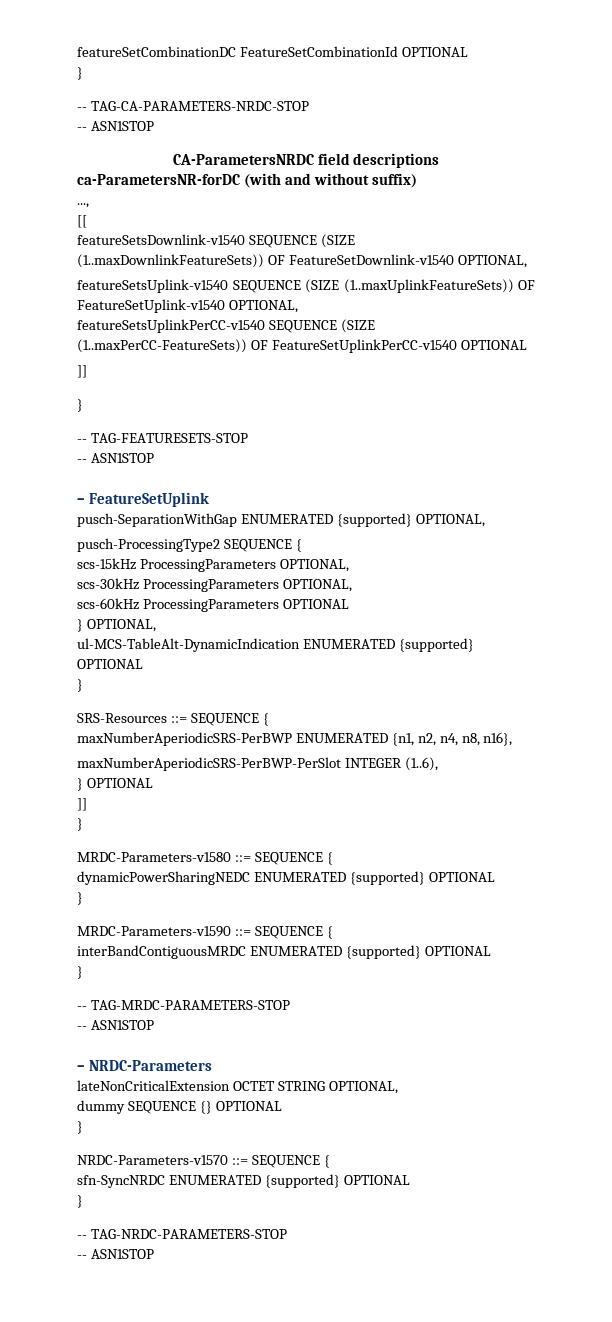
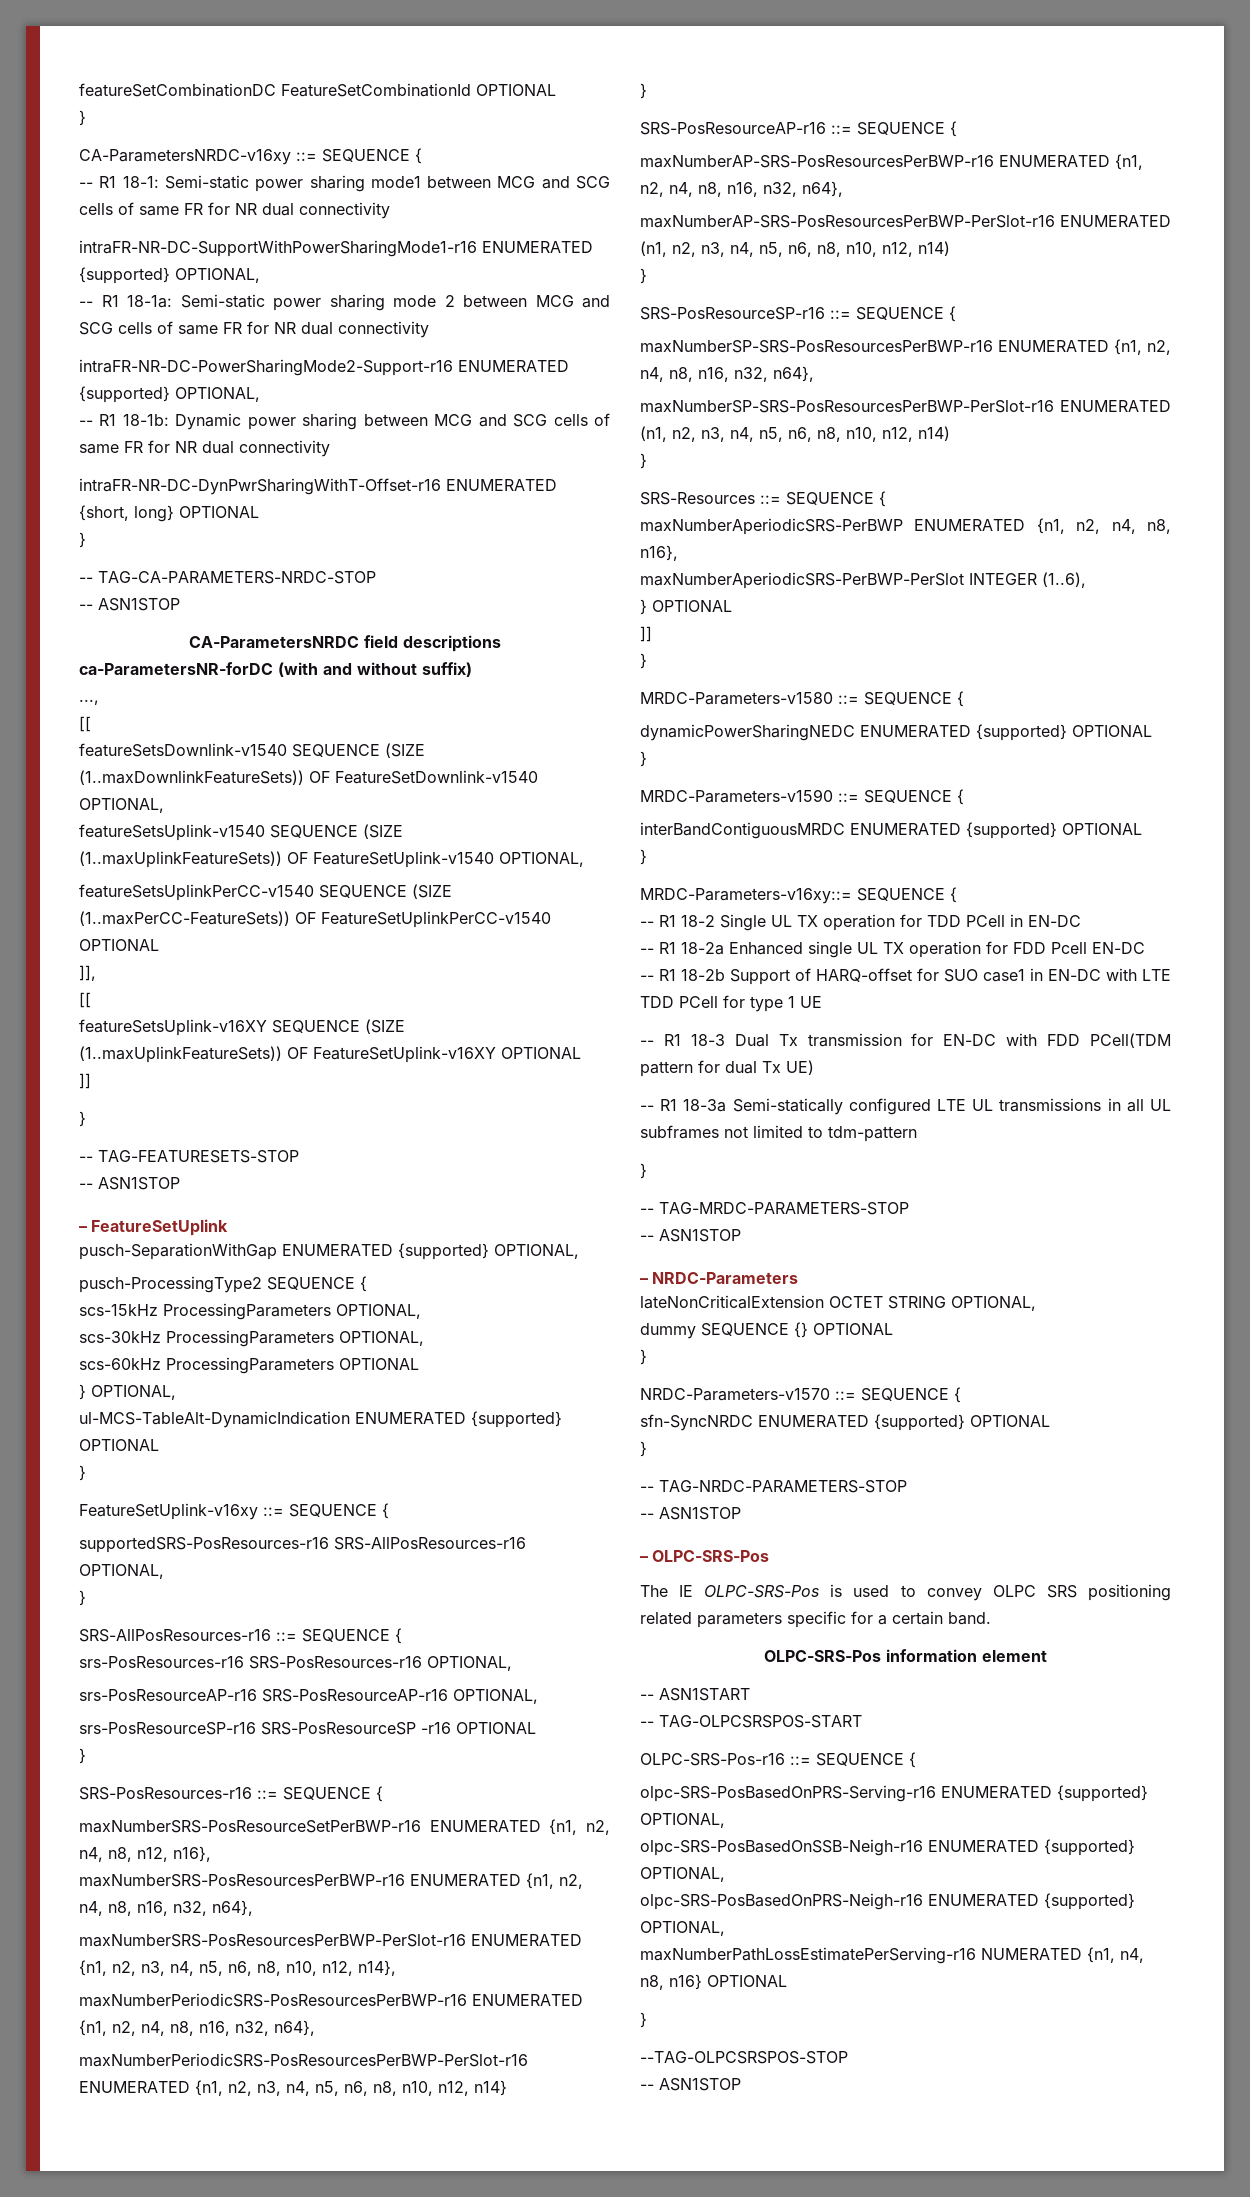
+ CA-ParametersNRDC-v16xy ::= SEQUENCE {
+ -- R1 18-1: Semi-static power sharing mode1 between MCG and SCG cells of same FR for NR dual connectivity
+ intraFR-NR-DC-SupportWithPowerSharingMode1-r16 ENUMERATED {supported} OPTIONAL,
+ -- R1 18-1a: Semi-static power sharing mode 2 between MCG and SCG cells of same FR for NR dual connectivity
+ intraFR-NR-DC-PowerSharingMode2-Support-r16 ENUMERATED {supported} OPTIONAL,
+ -- R1 18-1b: Dynamic power sharing between MCG and SCG cells of same FR for NR dual connectivity
+ intraFR-NR-DC-DynPwrSharingWithT-Offset-r16 ENUMERATED {short, long} OPTIONAL
+ }
+ ]],
+ [[
+ featureSetsUplink-v16XY SEQUENCE (SIZE (1..maxUplinkFeatureSets)) OF FeatureSetUplink-v16XY OPTIONAL
+ FeatureSetUplink-v16xy ::= SEQUENCE {
+ supportedSRS-PosResources-r16 SRS-AllPosResources-r16 OPTIONAL,
+ }
+ SRS-AllPosResources-r16 ::= SEQUENCE {
+ srs-PosResources-r16 SRS-PosResources-r16 OPTIONAL,
+ srs-PosResourceAP-r16 SRS-PosResourceAP-r16 OPTIONAL,
+ srs-PosResourceSP-r16 SRS-PosResourceSP -r16 OPTIONAL
+ }
+ SRS-PosResources-r16 ::= SEQUENCE {
+ maxNumberSRS-PosResourceSetPerBWP-r16 ENUMERATED {n1, n2, n4, n8, n12, n16},
+ maxNumberSRS-PosResourcesPerBWP-r16 ENUMERATED {n1, n2, n4, n8, n16, n32, n64},
+ maxNumberSRS-PosResourcesPerBWP-PerSlot-r16 ENUMERATED {n1, n2, n3, n4, n5, n6, n8, n10, n12, n14},
+ maxNumberPeriodicSRS-PosResourcesPerBWP-r16 ENUMERATED {n1, n2, n4, n8, n16, n32, n64},
+ maxNumberPeriodicSRS-PosResourcesPerBWP-PerSlot-r16 ENUMERATED {n1, n2, n3, n4, n5, n6, n8, n10, n12, n14}
+ }
+ SRS-PosResourceAP-r16 ::= SEQUENCE {
+ maxNumberAP-SRS-PosResourcesPerBWP-r16 ENUMERATED {n1, n2, n4, n8, n16, n32, n64},
+ maxNumberAP-SRS-PosResourcesPerBWP-PerSlot-r16 ENUMERATED (n1, n2, n3, n4, n5, n6, n8, n10, n12, n14)
+ }
+ SRS-PosResourceSP-r16 ::= SEQUENCE {
+ maxNumberSP-SRS-PosResourcesPerBWP-r16 ENUMERATED {n1, n2, n4, n8, n16, n32, n64},
+ maxNumberSP-SRS-PosResourcesPerBWP-PerSlot-r16 ENUMERATED (n1, n2, n3, n4, n5, n6, n8, n10, n12, n14)
+ }
+ MRDC-Parameters-v16xy::= SEQUENCE {
+ -- R1 18-2 Single UL TX operation for TDD PCell in EN-DC
+ -- R1 18-2a Enhanced single UL TX operation for FDD Pcell EN-DC
+ -- R1 18-2b Support of HARQ-offset for SUO case1 in EN-DC with LTE TDD PCell for type 1 UE
+ -- R1 18-3 Dual Tx transmission for EN-DC with FDD PCell(TDM pattern for dual Tx UE)
+ -- R1 18-3a Semi-statically configured LTE UL transmissions in all UL subframes not limited to tdm-pattern
+ }
+ – OLPC-SRS-Pos
+ The IE OLPC-SRS-Pos is used to convey OLPC SRS positioning related parameters specific for a certain band.
+ OLPC-SRS-Pos information element
+ -- ASN1START
+ -- TAG-OLPCSRSPOS-START
+ OLPC-SRS-Pos-r16 ::= SEQUENCE {
+ olpc-SRS-PosBasedOnPRS-Serving-r16 ENUMERATED {supported} OPTIONAL,
+ olpc-SRS-PosBasedOnSSB-Neigh-r16 ENUMERATED {supported} OPTIONAL,
+ olpc-SRS-PosBasedOnPRS-Neigh-r16 ENUMERATED {supported} OPTIONAL,
+ maxNumberPathLossEstimatePerServing-r16 NUMERATED {n1, n4, n8, n16} OPTIONAL
+ }
+ --TAG-OLPCSRSPOS-STOP
+ -- ASN1STOP

